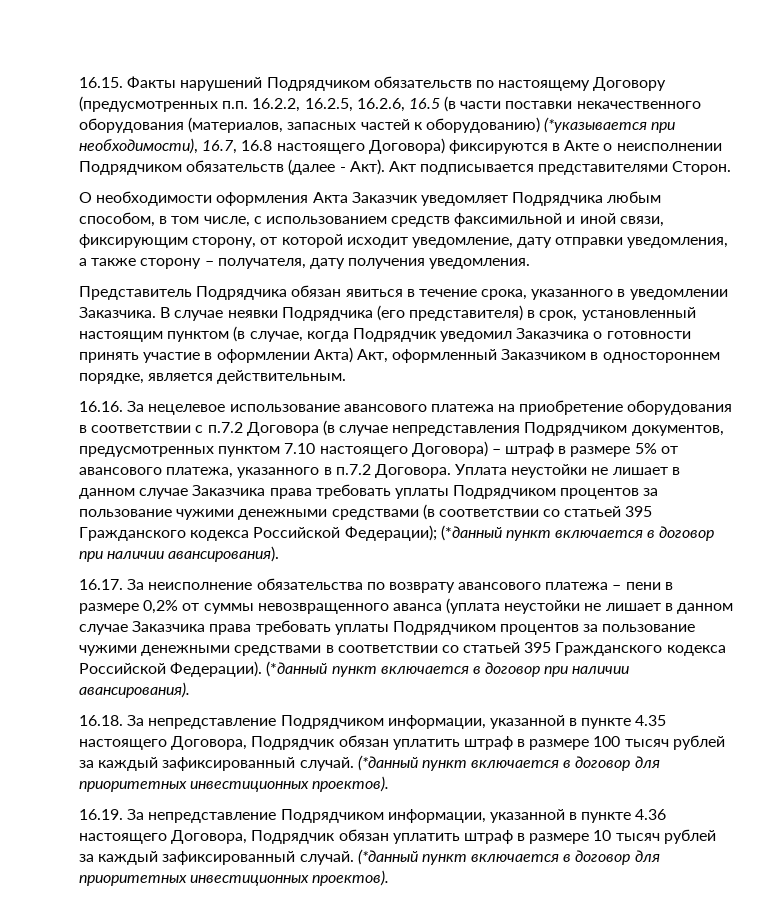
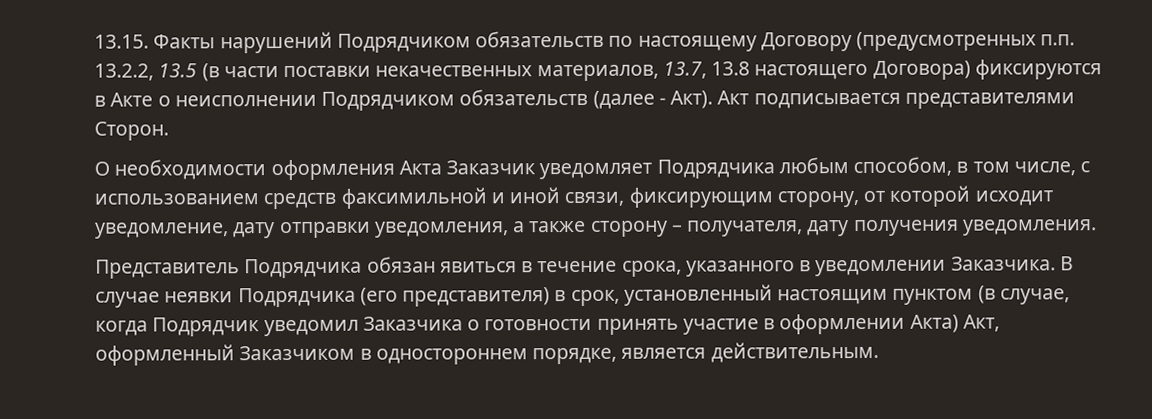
- 16.15. Факты нарушений Подрядчиком обязательств по настоящему Договору (предусмотренных п.п. 16.2.2, 16.2.5, 16.2.6, 16.5 (в части поставки некачественного оборудования (материалов, запасных частей к оборудованию) (*указывается при необходимости), 16.7, 16.8 настоящего Договора) фиксируются в Акте о неисполнении Подрядчиком обязательств (далее - Акт).
+ 13.15. Факты нарушений Подрядчиком обязательств по настоящему Договору (предусмотренных п.п. 13.2.2, 13.5 (в части поставки некачественных материалов, 13.7, 13.8 настоящего Договора) фиксируются в Акте о неисполнении Подрядчиком обязательств (далее - Акт).
- 16.16. За нецелевое использование авансового платежа на приобретение оборудования в соответствии с п.7.2 Договора (в случае непредставления Подрядчиком документов, предусмотренных пунктом 7.10 настоящего Договора) – штраф в размере 5% от авансового платежа, указанного в п.7.2 Договора. Уплата неустойки не лишает в данном случае Заказчика права требовать уплаты Подрядчиком процентов за пользование чужими денежными средствами (в соответствии со статьей 395 Гражданского кодекса Российской Федерации); (*данный пункт включается в договор при наличии авансирования).
- 16.17. За неисполнение обязательства по возврату авансового платежа – пени в размере 0,2% от суммы невозвращенного аванса (уплата неустойки не лишает в данном случае Заказчика права требовать уплаты Подрядчиком процентов за пользование чужими денежными средствами в соответствии со статьей 395 Гражданского кодекса Российской Федерации). (*данный пункт включается в договор при наличии авансирования).
- 16.18. За непредставление Подрядчиком информации, указанной в пункте 4.35 настоящего Договора, Подрядчик обязан уплатить штраф в размере 100 тысяч рублей за каждый зафиксированный случай. (*данный пункт включается в договор для приоритетных инвестиционных проектов).
- 16.19. За непредставление Подрядчиком информации, указанной в пункте 4.36 настоящего Договора, Подрядчик обязан уплатить штраф в размере 10 тысяч рублей за каждый зафиксированный случай. (*данный пункт включается в договор для приоритетных инвестиционных проектов).

